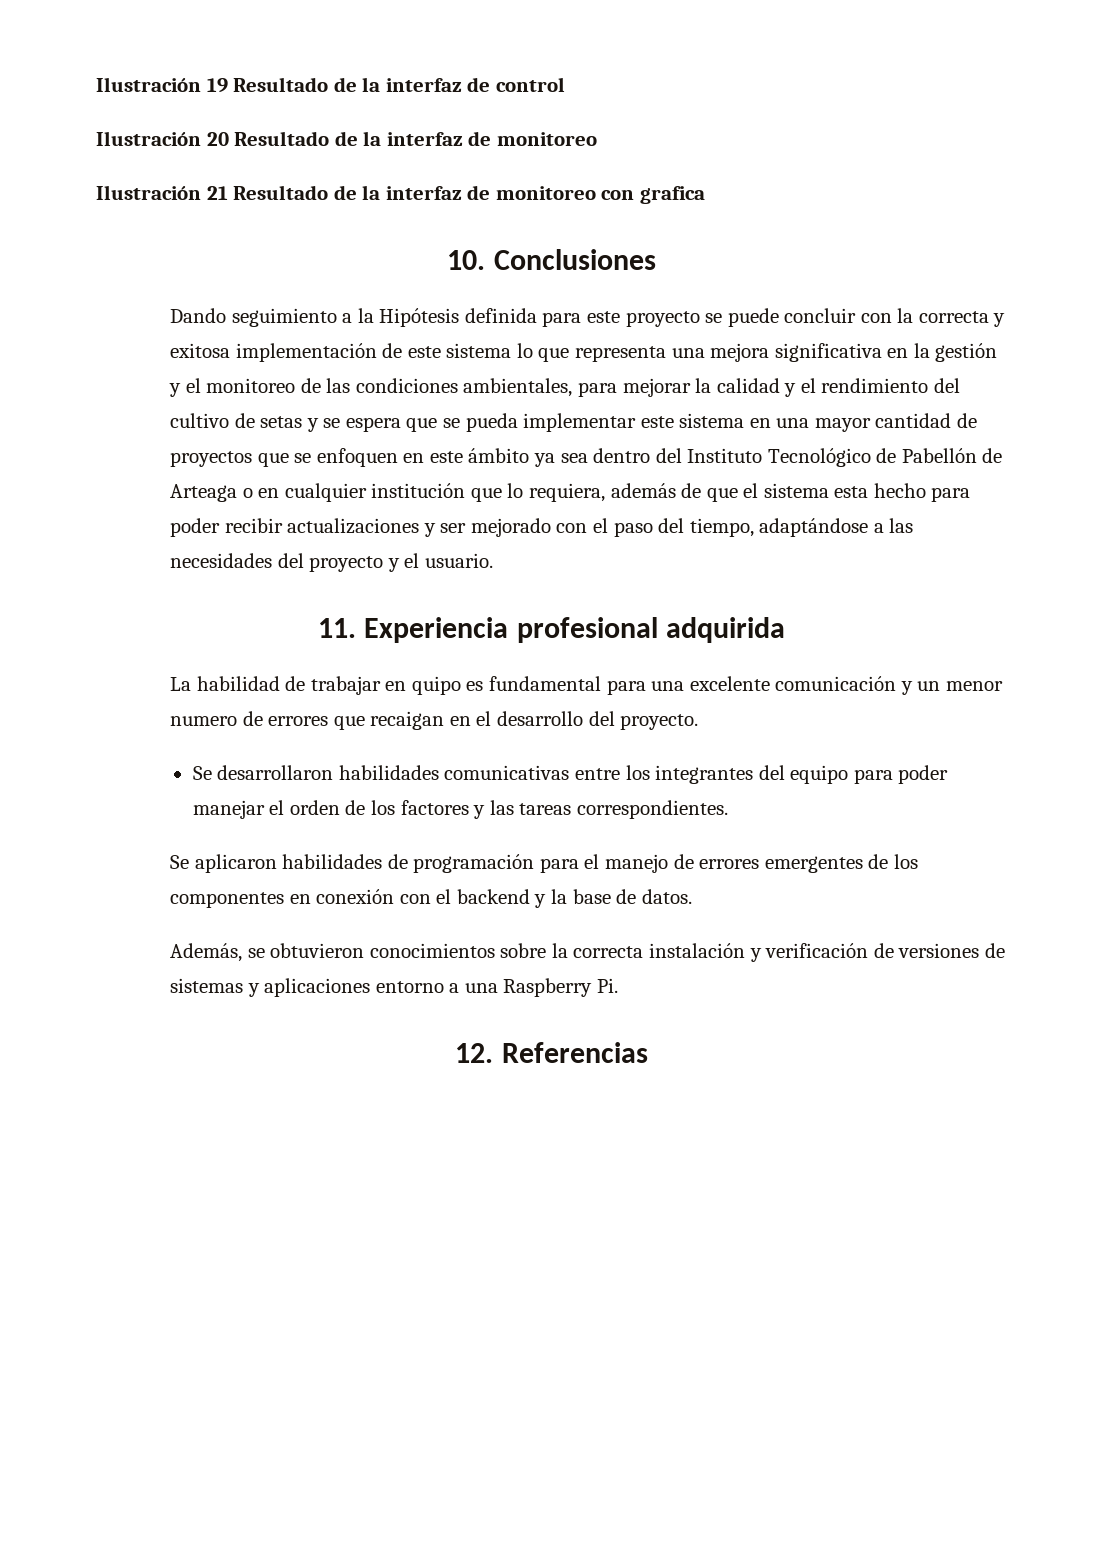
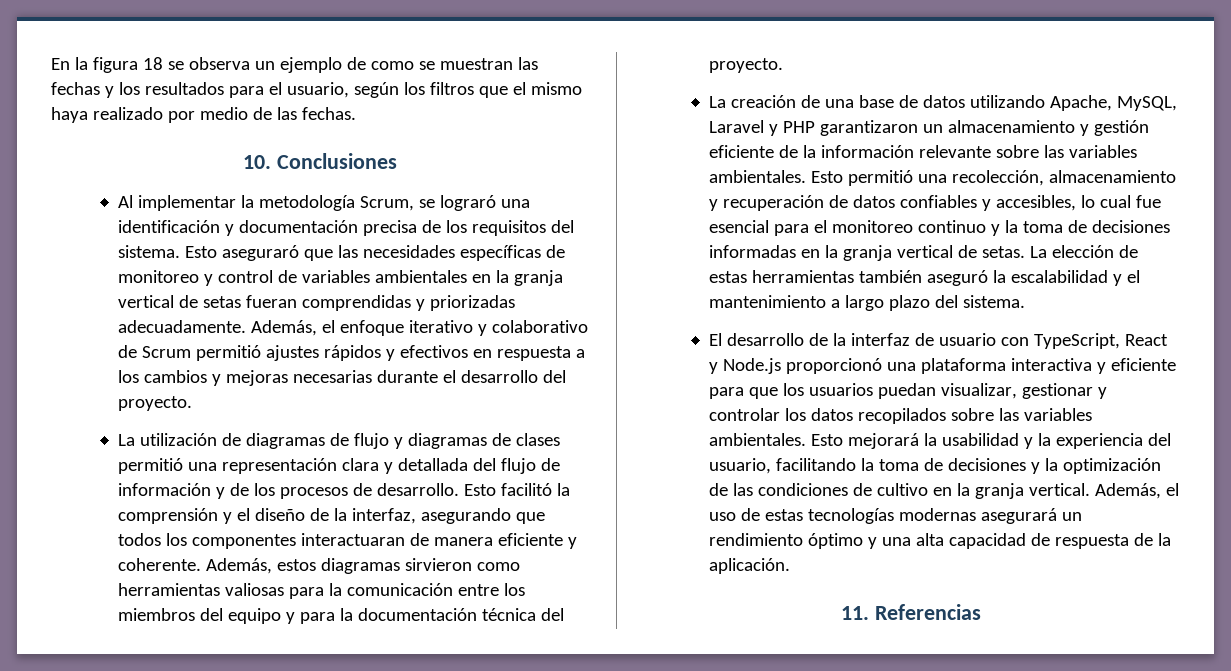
- Ilustración 19 Resultado de la interfaz de control
- Ilustración 20 Resultado de la interfaz de monitoreo
- Ilustración 21 Resultado de la interfaz de monitoreo con grafica
+ En la figura 18 se observa un ejemplo de como se muestran las fechas y los resultados para el usuario, según los filtros que el mismo haya realizado por medio de las fechas.
  10. Conclusiones
- Dando seguimiento a la Hipótesis definida para este proyecto se puede concluir con la correcta y exitosa implementación de este sistema lo que representa una mejora significativa en la gestión y el monitoreo de las condiciones ambientales, para mejorar la calidad y el rendimiento del cultivo de setas y se espera que se pueda implementar este sistema en una mayor cantidad de proyectos que se enfoquen en este ámbito ya sea dentro del Instituto Tecnológico de Pabellón de Arteaga o en cualquier institución que lo requiera, además de que el sistema esta hecho para poder recibir actualizaciones y ser mejorado con el paso del tiempo, adaptándose a las necesidades del proyecto y el usuario.
- 11. Experiencia profesional adquirida
- La habilidad de trabajar en quipo es fundamental para una excelente comunicación y un menor numero de errores que recaigan en el desarrollo del proyecto.
- Se desarrollaron habilidades comunicativas entre los integrantes del equipo para poder manejar el orden de los factores y las tareas correspondientes.
- Se aplicaron habilidades de programación para el manejo de errores emergentes de los componentes en conexión con el backend y la base de datos.
- Además, se obtuvieron conocimientos sobre la correcta instalación y verificación de versiones de sistemas y aplicaciones entorno a una Raspberry Pi.
- 12. Referencias
+ Al implementar la metodología Scrum, se lograró una identificación y documentación precisa de los requisitos del sistema. Esto aseguraró que las necesidades específicas de monitoreo y control de variables ambientales en la granja vertical de setas fueran comprendidas y priorizadas adecuadamente. Además, el enfoque iterativo y colaborativo de Scrum permitió ajustes rápidos y efectivos en respuesta a los cambios y mejoras necesarias durante el desarrollo del proyecto.
+ La utilización de diagramas de flujo y diagramas de clases permitió una representación clara y detallada del flujo de información y de los procesos de desarrollo. Esto facilitó la comprensión y el diseño de la interfaz, asegurando que todos los componentes interactuaran de manera eficiente y coherente. Además, estos diagramas sirvieron como herramientas valiosas para la comunicación entre los miembros del equipo y para la documentación técnica del proyecto.
+ La creación de una base de datos utilizando Apache, MySQL, Laravel y PHP garantizaron un almacenamiento y gestión eficiente de la información relevante sobre las variables ambientales. Esto permitió una recolección, almacenamiento y recuperación de datos confiables y accesibles, lo cual fue esencial para el monitoreo continuo y la toma de decisiones informadas en la granja vertical de setas. La elección de estas herramientas también aseguró la escalabilidad y el mantenimiento a largo plazo del sistema.
+ El desarrollo de la interfaz de usuario con TypeScript, React y Node.js proporcionó una plataforma interactiva y eficiente para que los usuarios puedan visualizar, gestionar y controlar los datos recopilados sobre las variables ambientales. Esto mejorará la usabilidad y la experiencia del usuario, facilitando la toma de decisiones y la optimización de las condiciones de cultivo en la granja vertical. Además, el uso de estas tecnologías modernas asegurará un rendimiento óptimo y una alta capacidad de respuesta de la aplicación.
+ 11. Referencias

